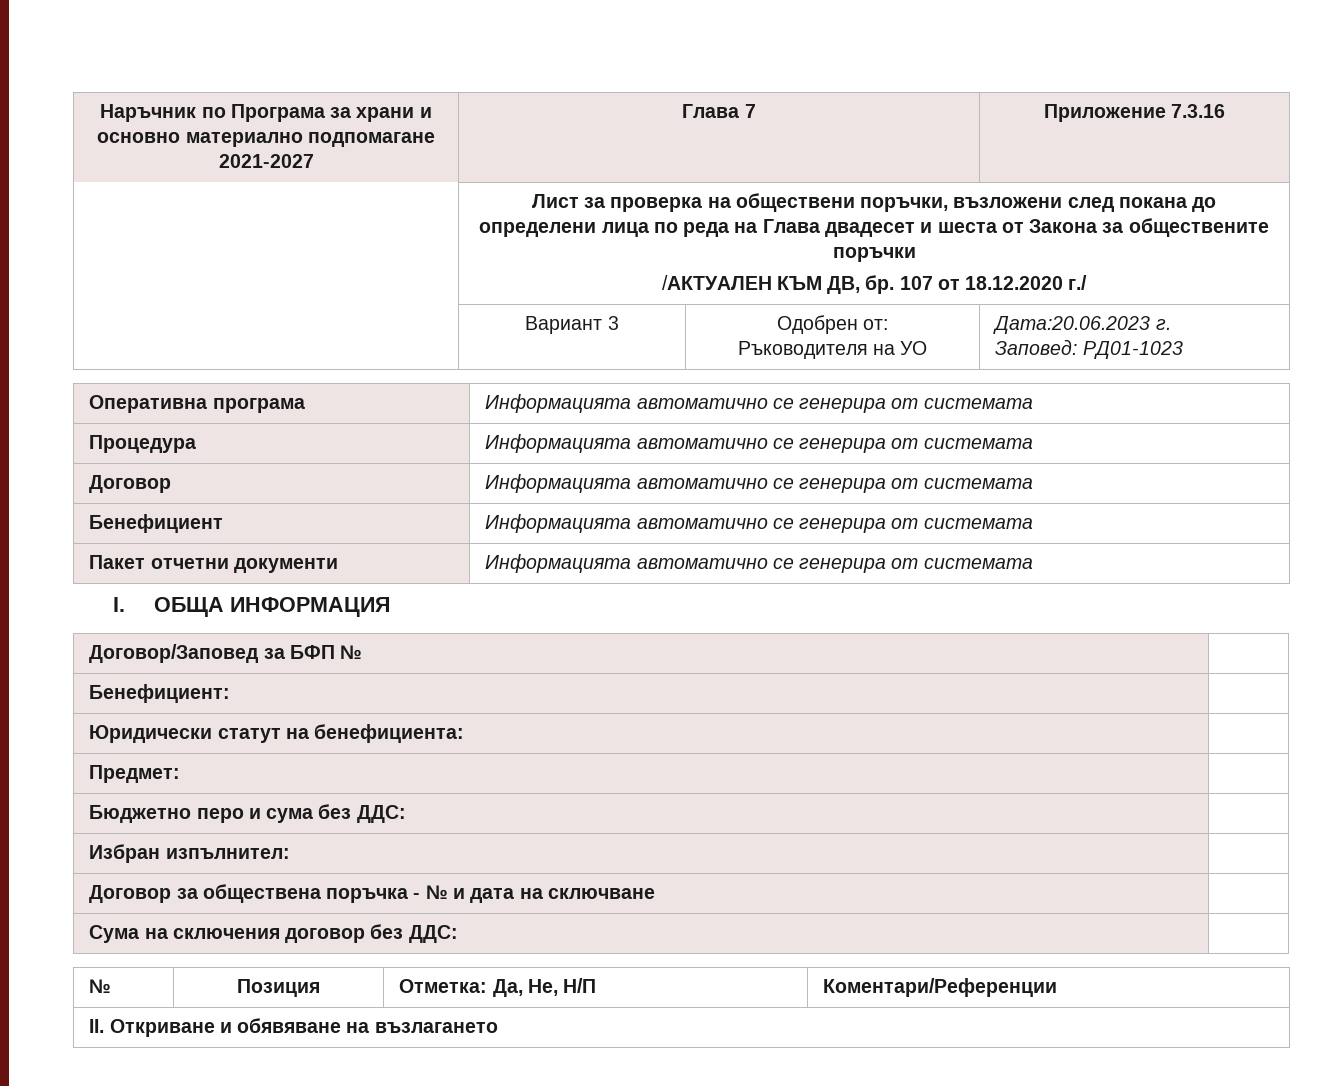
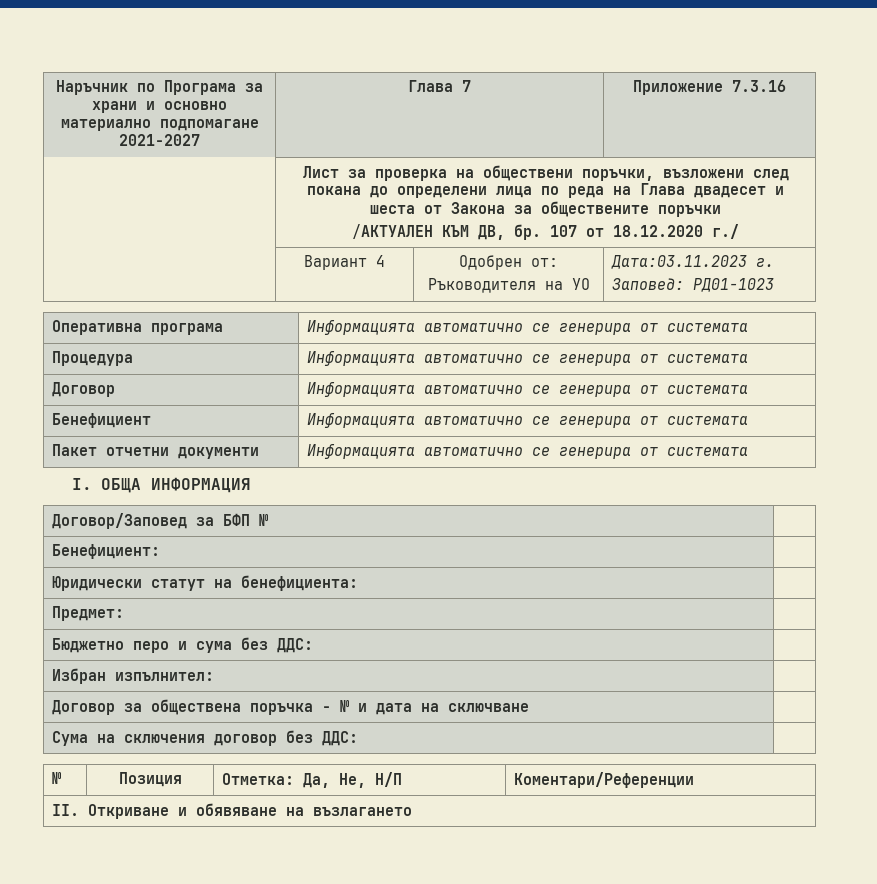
- | Вариант 3 | Одобрен от:
- Ръководителя на УО | Дата:20.06.2023 г.
+ | Вариант 4 | Одобрен от:
+ Ръководителя на УО | Дата:03.11.2023 г.

